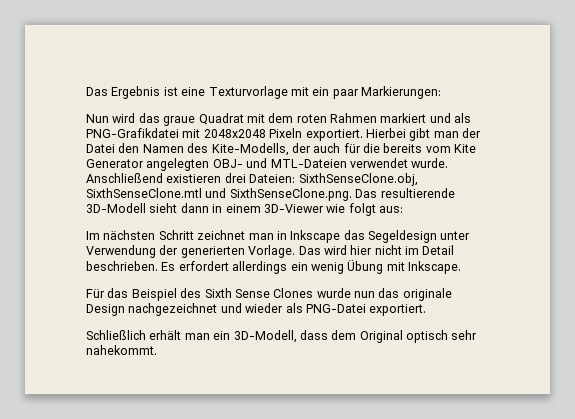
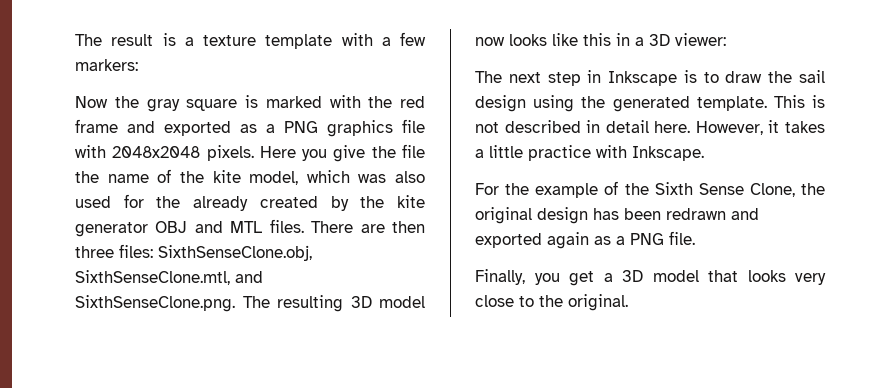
- Das Ergebnis ist eine Texturvorlage mit ein paar Markierungen:
- Nun wird das graue Quadrat mit dem roten Rahmen markiert und als PNG-Grafikdatei mit 2048x2048 Pixeln exportiert. Hierbei gibt man der Datei den Namen des Kite-Modells, der auch für die bereits vom Kite Generator angelegten OBJ- und MTL-Dateien verwendet wurde. Anschließend existieren drei Dateien: SixthSenseClone.obj, SixthSenseClone.mtl und SixthSenseClone.png. Das resultierende 3D-Modell sieht dann in einem 3D-Viewer wie folgt aus:
- Im nächsten Schritt zeichnet man in Inkscape das Segeldesign unter Verwendung der generierten Vorlage. Das wird hier nicht im Detail beschrieben. Es erfordert allerdings ein wenig Übung mit Inkscape.
- Für das Beispiel des Sixth Sense Clones wurde nun das originale Design nachgezeichnet und wieder als PNG-Datei exportiert.
- Schließlich erhält man ein 3D-Modell, dass dem Original optisch sehr nahekommt.
+ The result is a texture template with a few markers:
+ Now the gray square is marked with the red frame and exported as a PNG graphics file with 2048x2048 pixels. Here you give the file the name of the kite model, which was also used for the already created by the kite generator OBJ and MTL files. There are then three files: SixthSenseClone.obj, SixthSenseClone.mtl, and SixthSenseClone.png. The resulting 3D model now looks like this in a 3D viewer:
+ The next step in Inkscape is to draw the sail design using the generated template. This is not described in detail here. However, it takes a little practice with Inkscape.
+ For the example of the Sixth Sense Clone, the original design has been redrawn and exported again as a PNG file.
+ Finally, you get a 3D model that looks very close to the original.

